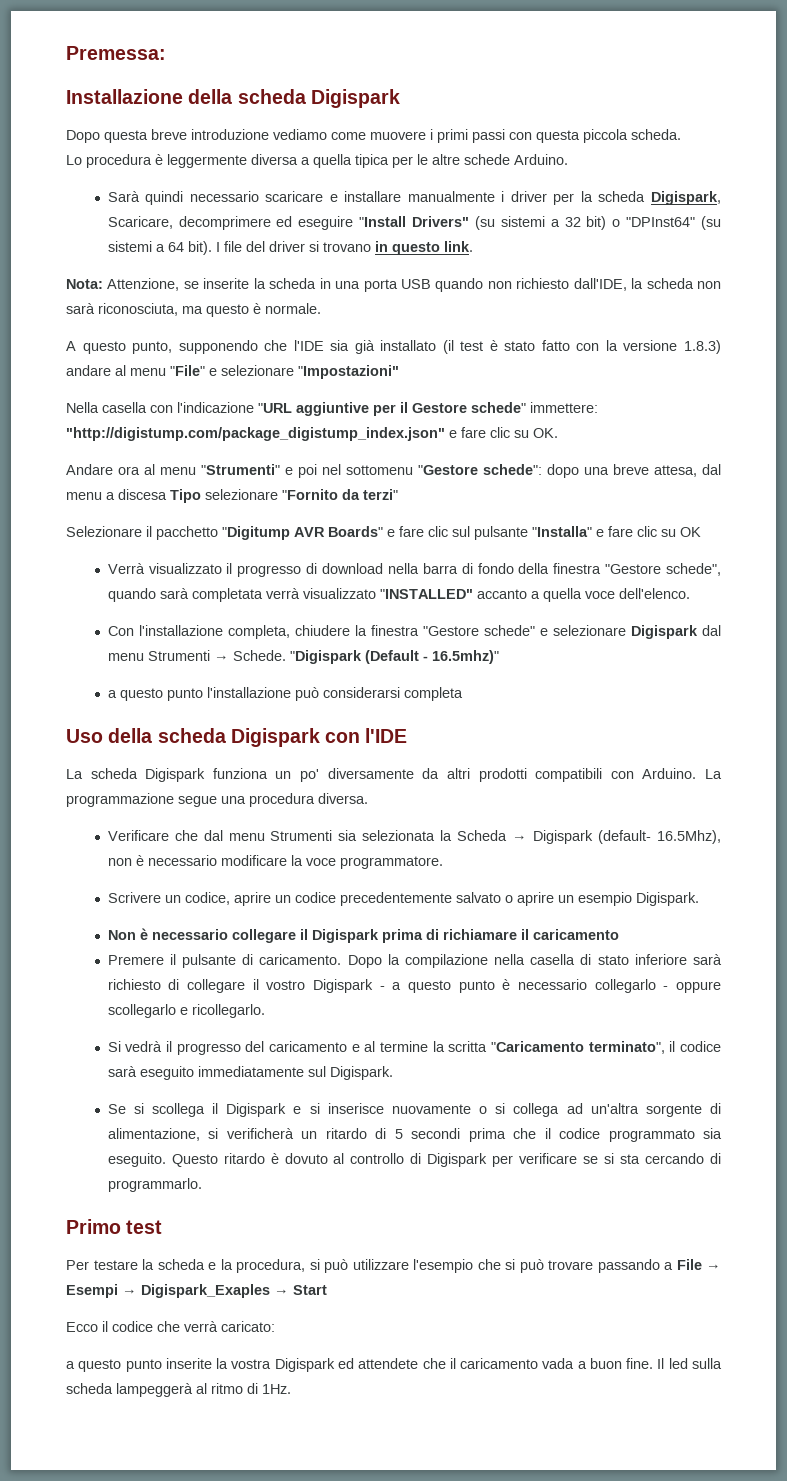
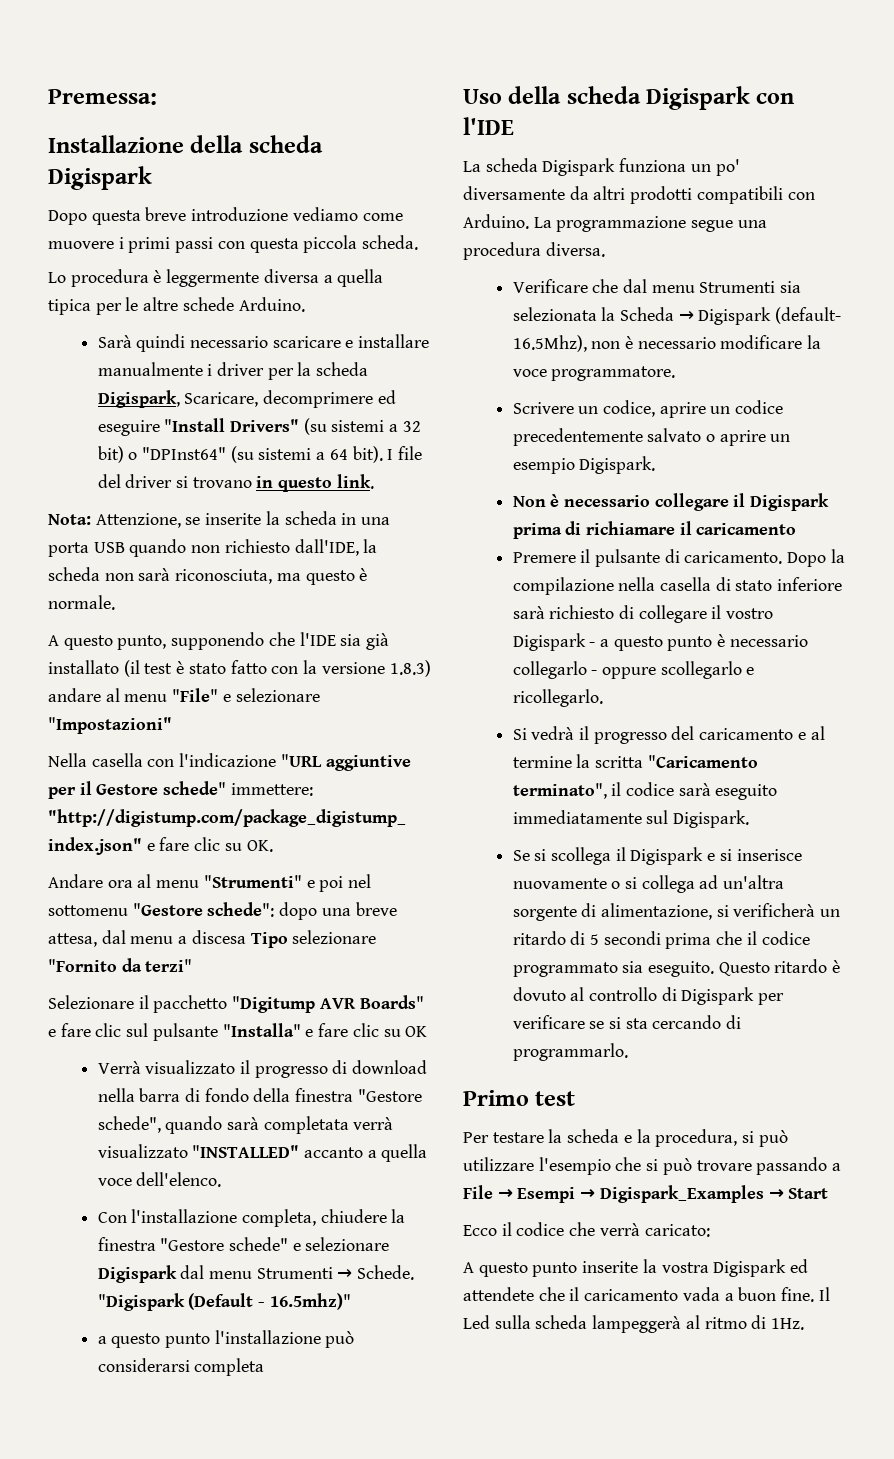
- Per testare la scheda e la procedura, si può utilizzare l'esempio che si può trovare passando a File → Esempi → Digispark_Exaples → Start
+ Per testare la scheda e la procedura, si può utilizzare l'esempio che si può trovare passando a File → Esempi → Digispark_Examples → Start
- a questo punto inserite la vostra Digispark ed attendete che il caricamento vada a buon fine.
+ A questo punto inserite la vostra Digispark ed attendete che il caricamento vada a buon fine.
- Il led sulla scheda lampeggerà al ritmo di 1Hz.
+ Il Led sulla scheda lampeggerà al ritmo di 1Hz.

